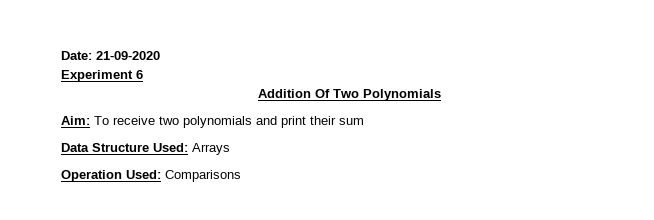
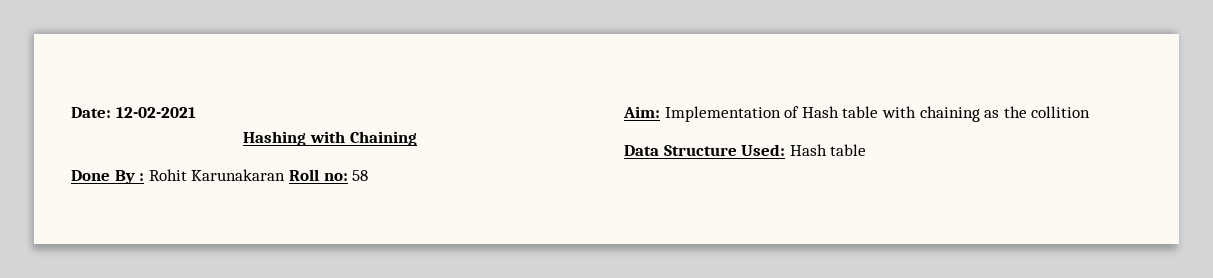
- Date: 21-09-2020
- Experiment 6
- Addition Of Two Polynomials
- Aim: To receive two polynomials and print their sum
+ Date: 12-02-2021
+ Hashing with Chaining
+ Done By : Rohit Karunakaran Roll no: 58
+ Aim: Implementation of Hash table with chaining as the collition
- Data Structure Used: Arrays
- Operation Used: Comparisons
+ Data Structure Used: Hash table

